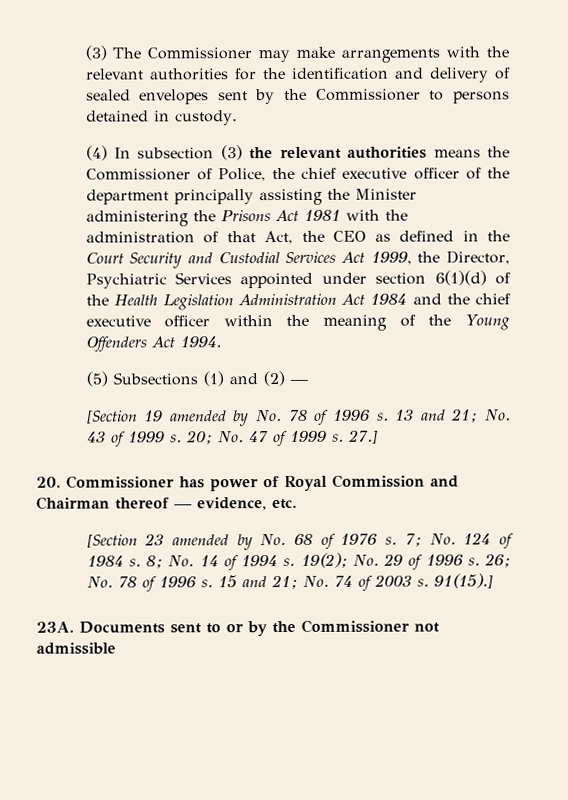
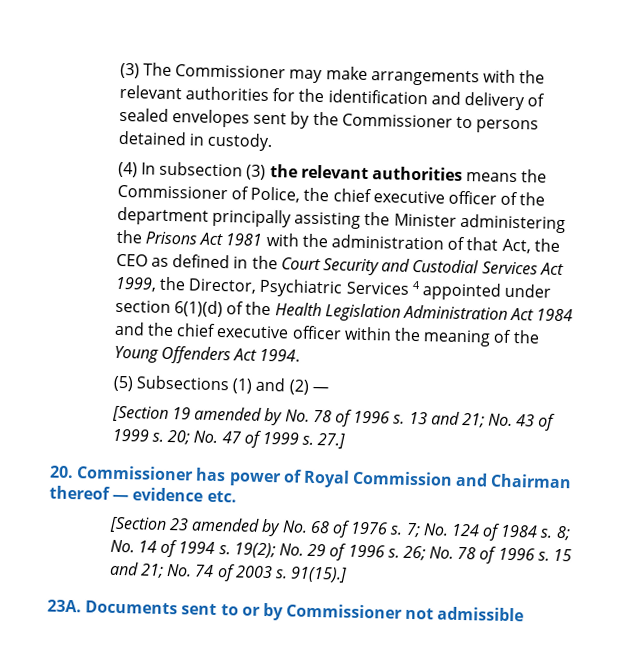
- (4) In subsection (3) the relevant authorities means the Commissioner of Police, the chief executive officer of the department principally assisting the Minister administering the Prisons Act 1981 with the administration of that Act, the CEO as defined in the Court Security and Custodial Services Act 1999, the Director, Psychiatric Services appointed under section 6(1)(d) of the Health Legislation Administration Act 1984 and the chief executive officer within the meaning of the Young Offenders Act 1994.
+ (4) In subsection (3) the relevant authorities means the Commissioner of Police, the chief executive officer of the department principally assisting the Minister administering the Prisons Act 1981 with the administration of that Act, the CEO as defined in the Court Security and Custodial Services Act 1999, the Director, Psychiatric Services 4 appointed under section 6(1)(d) of the Health Legislation Administration Act 1984 and the chief executive officer within the meaning of the Young Offenders Act 1994.
- 20. Commissioner has power of Royal Commission and Chairman thereof — evidence, etc.
+ 20. Commissioner has power of Royal Commission and Chairman thereof — evidence etc.
- Documents sent to or by the Commissioner not admissible
+ Documents sent to or by Commissioner not admissible

